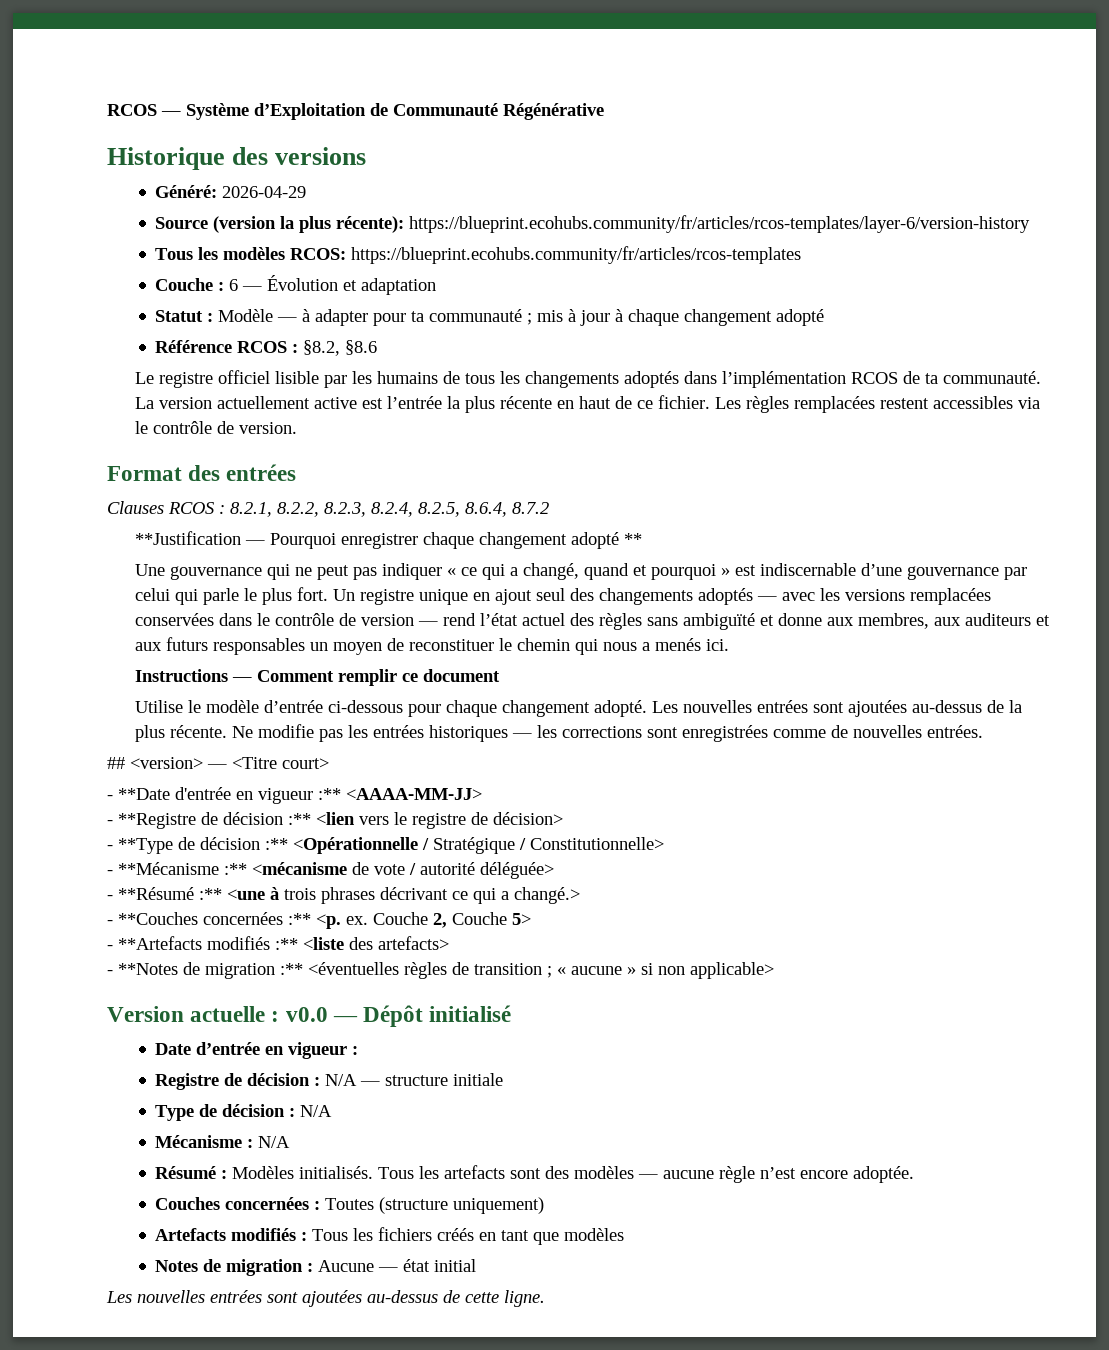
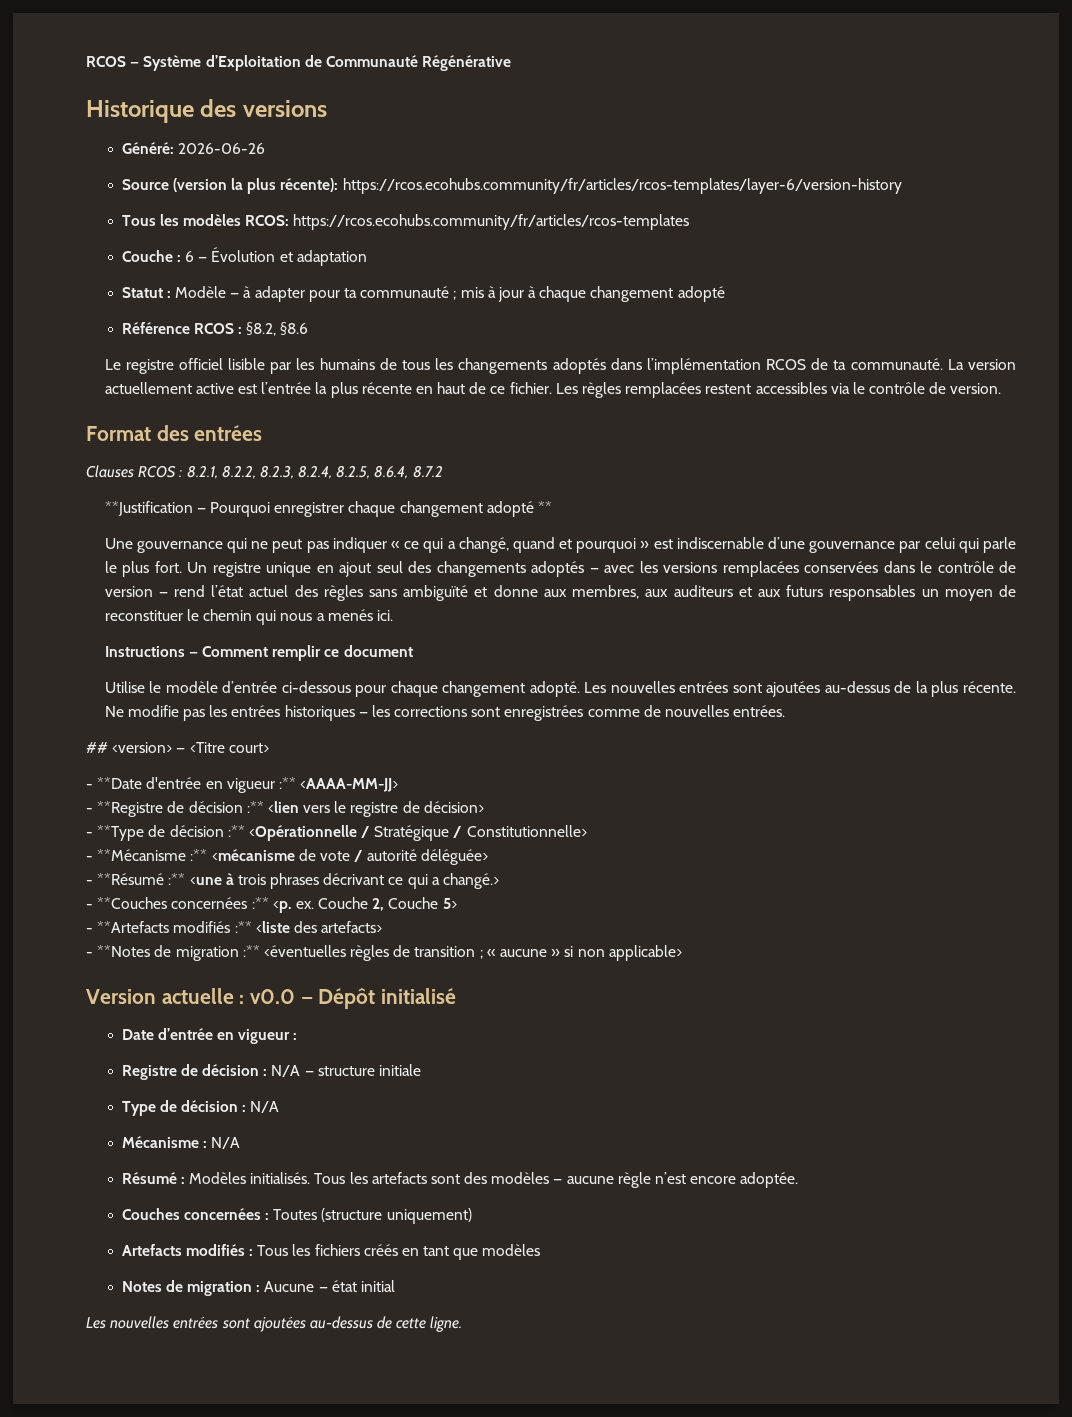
- Généré: 2026-04-29
+ Généré: 2026-06-26
- Source (version la plus récente): https://blueprint.ecohubs.community/fr/articles/rcos-templates/layer-6/version-history
+ Source (version la plus récente): https://rcos.ecohubs.community/fr/articles/rcos-templates/layer-6/version-history
- Tous les modèles RCOS: https://blueprint.ecohubs.community/fr/articles/rcos-templates
+ Tous les modèles RCOS: https://rcos.ecohubs.community/fr/articles/rcos-templates

